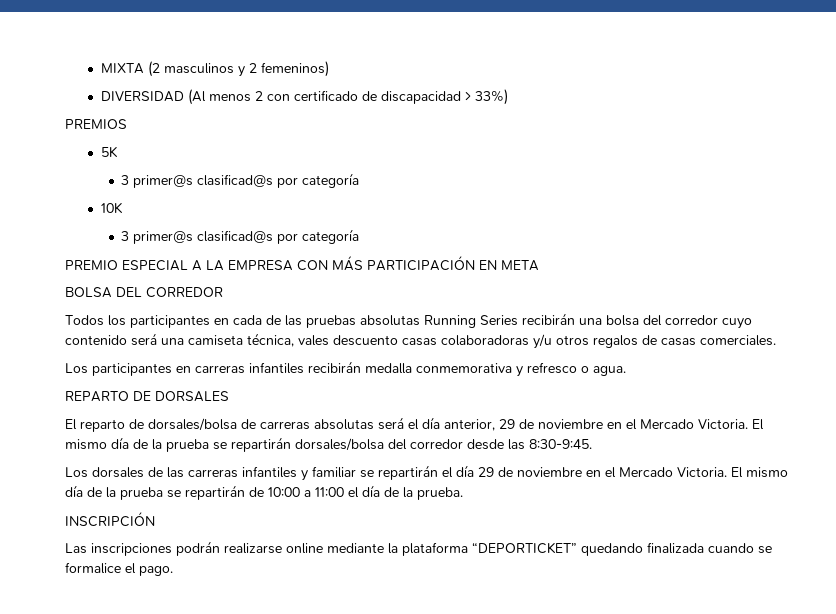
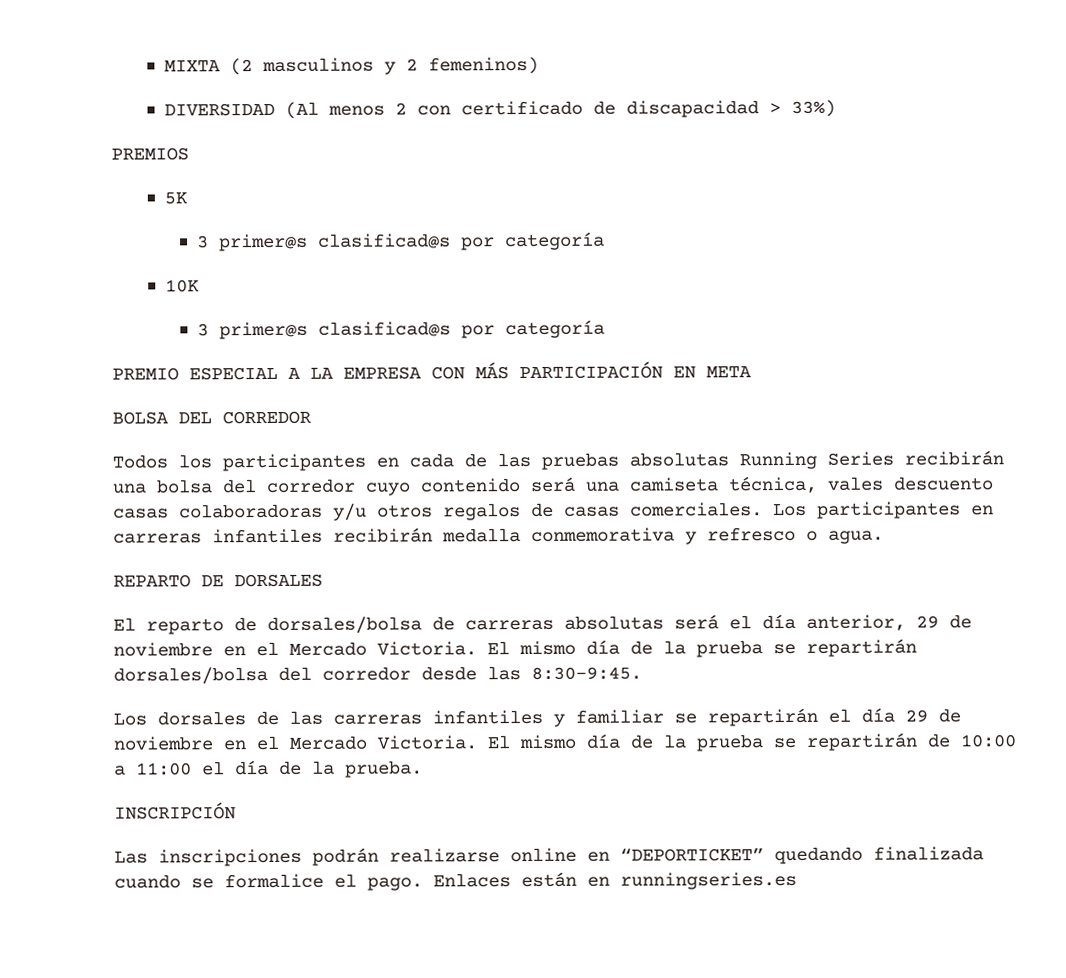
- Todos los participantes en cada de las pruebas absolutas Running Series recibirán una bolsa del corredor cuyo contenido será una camiseta técnica, vales descuento casas colaboradoras y/u otros regalos de casas comerciales.
- Los participantes en carreras infantiles recibirán medalla conmemorativa y refresco o agua.
+ Todos los participantes en cada de las pruebas absolutas Running Series recibirán una bolsa del corredor cuyo contenido será una camiseta técnica, vales descuento casas colaboradoras y/u otros regalos de casas comerciales. Los participantes en carreras infantiles recibirán medalla conmemorativa y refresco o agua.
- Las inscripciones podrán realizarse online mediante la plataforma “DEPORTICKET” quedando finalizada cuando se formalice el pago.
+ Las inscripciones podrán realizarse online en “DEPORTICKET” quedando finalizada cuando se formalice el pago.
+ Enlaces están en runningseries.es

